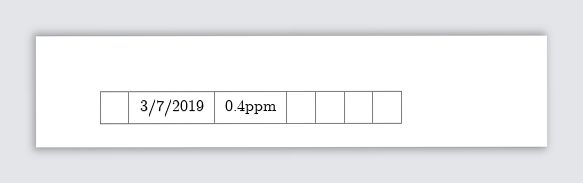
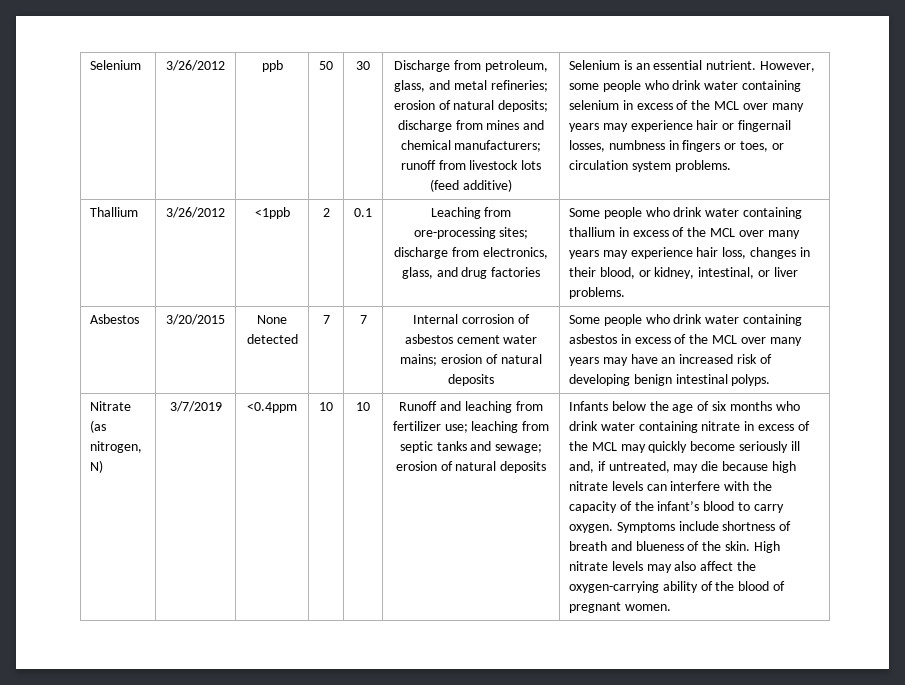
- 3/7/2019 | 0.4ppm
+ Selenium | 3/26/2012 | ppb | 50 | 30 | Discharge from petroleum, glass, and metal refineries; erosion of natural deposits; discharge from mines and chemical manufacturers; runoff from livestock lots (feed additive) | Selenium is an essential nutrient. However, some people who drink water containing selenium in excess of the MCL over many years may experience hair or fingernail losses, numbness in fingers or toes, or circulation system problems.
+ Thallium | 3/26/2012 | <1ppb | 2 | 0.1 | Leaching from ore-processing sites; discharge from electronics, glass, and drug factories | Some people who drink water containing thallium in excess of the MCL over many years may experience hair loss, changes in their blood, or kidney, intestinal, or liver problems.
+ Asbestos | 3/20/2015 | None detected | 7 | 7 | Internal corrosion of asbestos cement water mains; erosion of natural deposits | Some people who drink water containing asbestos in excess of the MCL over many years may have an increased risk of developing benign intestinal polyps.
+ Nitrate (as nitrogen, N) | 3/7/2019 | <0.4ppm | 10 | 10 | Runoff and leaching from fertilizer use; leaching from septic tanks and sewage; erosion of natural deposits | Infants below the age of six months who drink water containing nitrate in excess of the MCL may quickly become seriously ill and, if untreated, may die because high nitrate levels can interfere with the capacity of the infant’s blood to carry oxygen. Symptoms include shortness of breath and blueness of the skin. High nitrate levels may also affect the oxygen-carrying ability of the blood of pregnant women.

